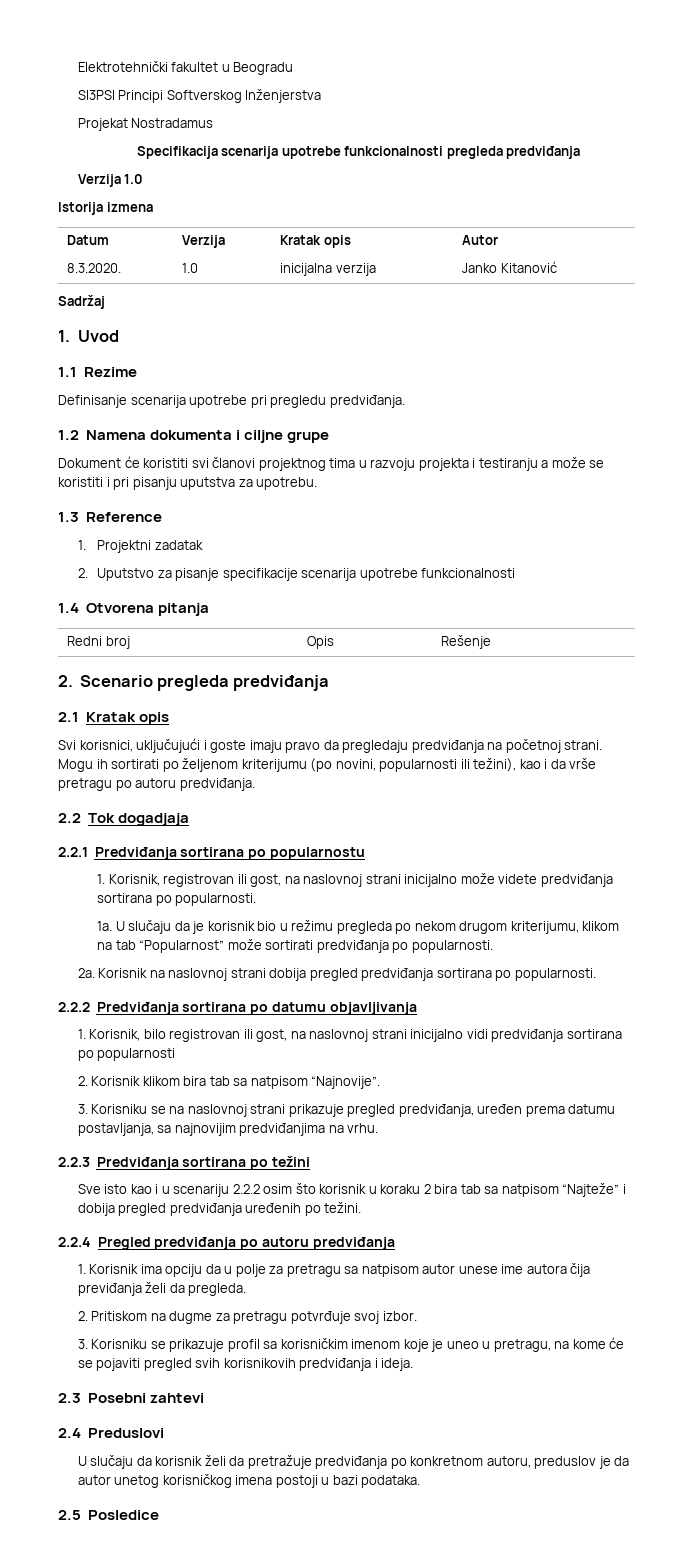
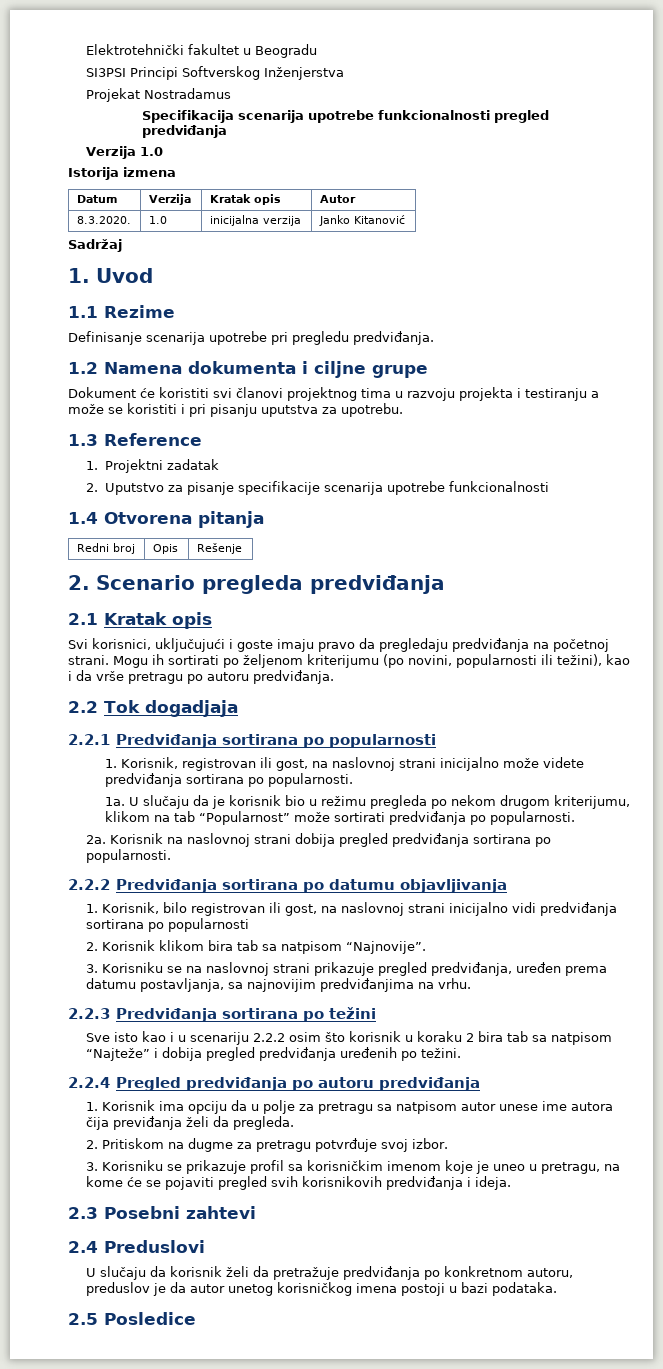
- Specifikacija scenarija upotrebe funkcionalnosti pregleda predviđanja
+ Specifikacija scenarija upotrebe funkcionalnosti pregled predviđanja
- 2.2.1 Predviđanja sortirana po popularnostu
+ 2.2.1 Predviđanja sortirana po popularnosti

